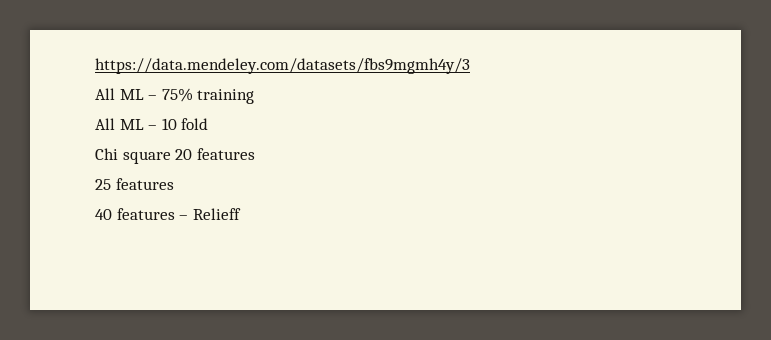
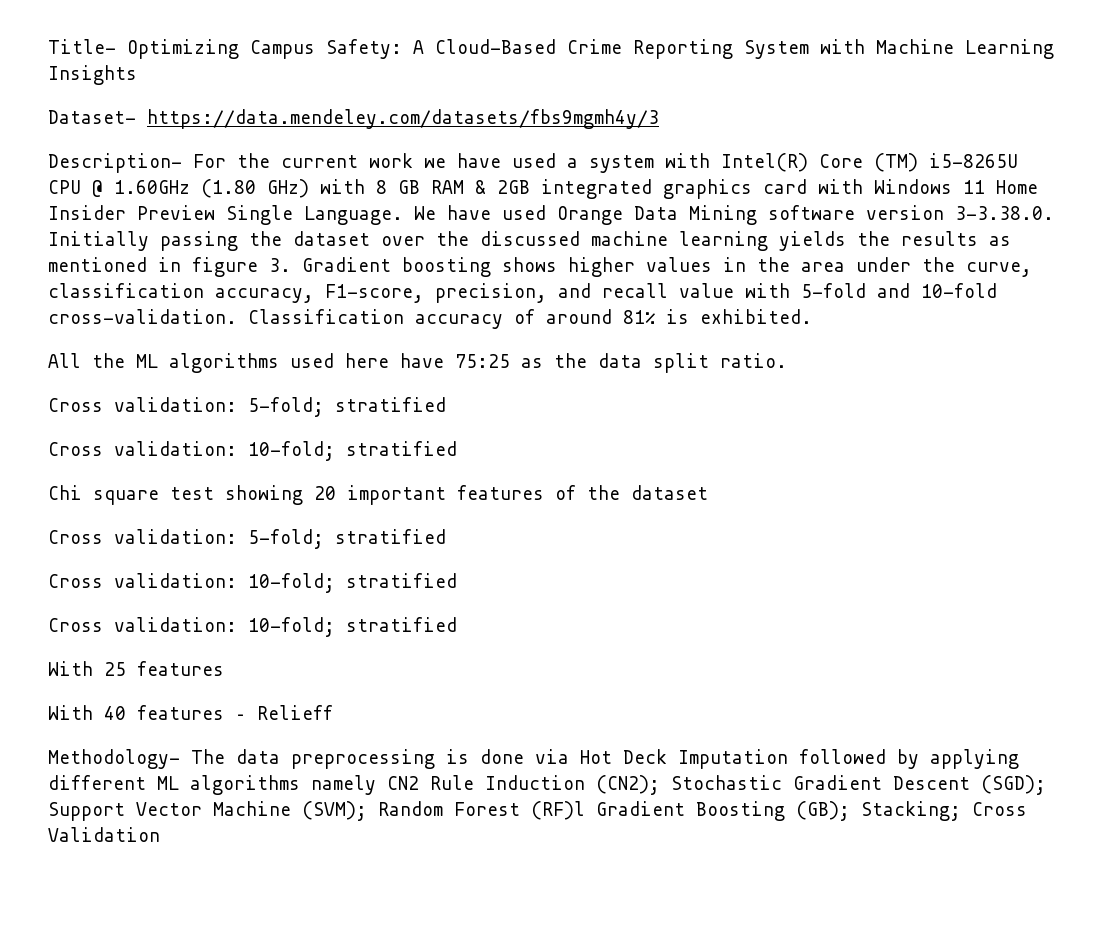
- https://data.mendeley.com/datasets/fbs9mgmh4y/3
- All ML – 75% training
- All ML – 10 fold
- Chi square 20 features
- 25 features
+ Title- Optimizing Campus Safety: A Cloud-Based Crime Reporting System with Machine Learning Insights
+ Dataset- https://data.mendeley.com/datasets/fbs9mgmh4y/3
+ Description- For the current work we have used a system with Intel(R) Core (TM) i5-8265U CPU @ 1.60GHz (1.80 GHz) with 8 GB RAM & 2GB integrated graphics card with Windows 11 Home Insider Preview Single Language. We have used Orange Data Mining software version 3-3.38.0. Initially passing the dataset over the discussed machine learning yields the results as mentioned in figure 3. Gradient boosting shows higher values in the area under the curve, classification accuracy, F1-score, precision, and recall value with 5-fold and 10-fold cross-validation. Classification accuracy of around 81% is exhibited.
+ All the ML algorithms used here have 75:25 as the data split ratio.
+ Cross validation: 5-fold; stratified
+ Cross validation: 10-fold; stratified
+ Chi square test showing 20 important features of the dataset
+ Cross validation: 5-fold; stratified
+ Cross validation: 10-fold; stratified
+ Cross validation: 10-fold; stratified
+ With 25 features
- 40 features – Relieff
+ With 40 features – Relieff
+ Methodology- The data preprocessing is done via Hot Deck Imputation followed by applying different ML algorithms namely CN2 Rule Induction (CN2); Stochastic Gradient Descent (SGD); Support Vector Machine (SVM); Random Forest (RF)l Gradient Boosting (GB); Stacking; Cross Validation

